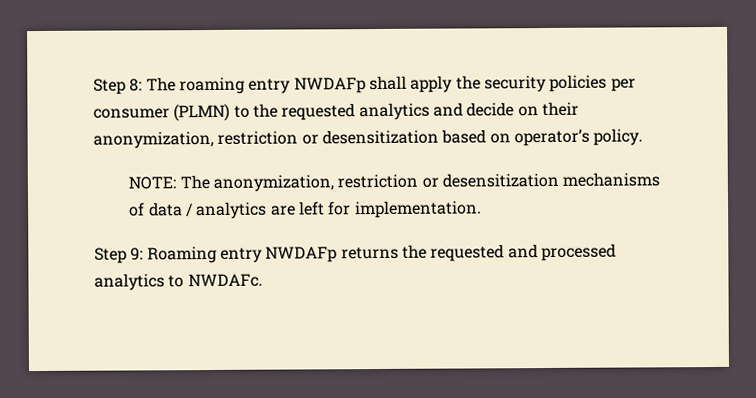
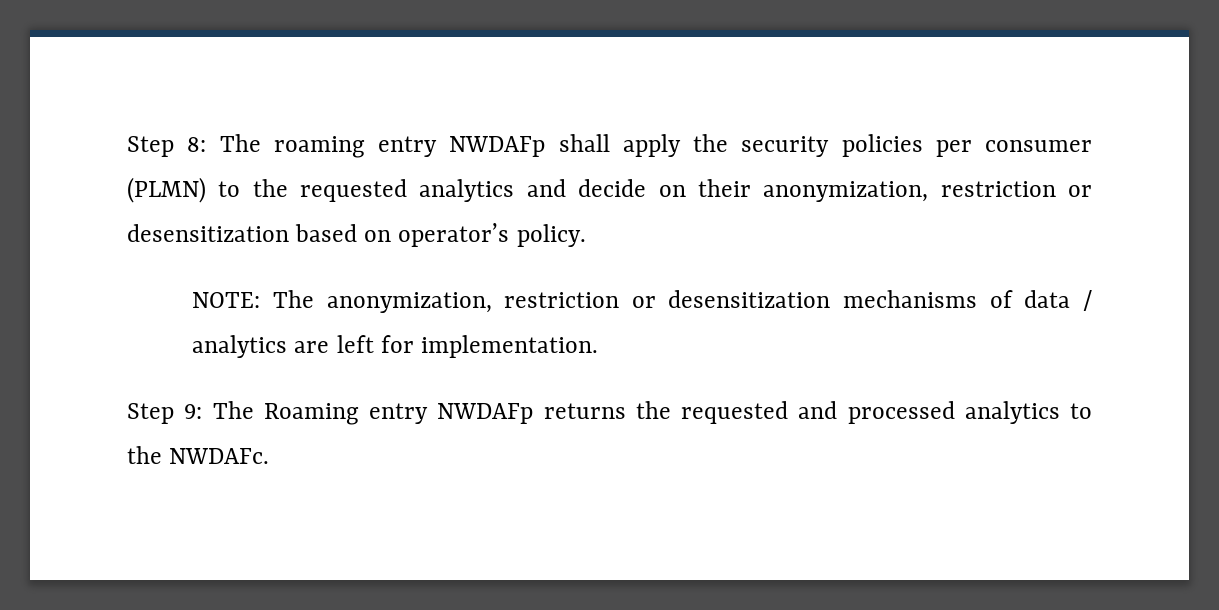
- Step 9: Roaming entry NWDAFp returns the requested and processed analytics to NWDAFc.
+ Step 9: The Roaming entry NWDAFp returns the requested and processed analytics to the NWDAFc.

